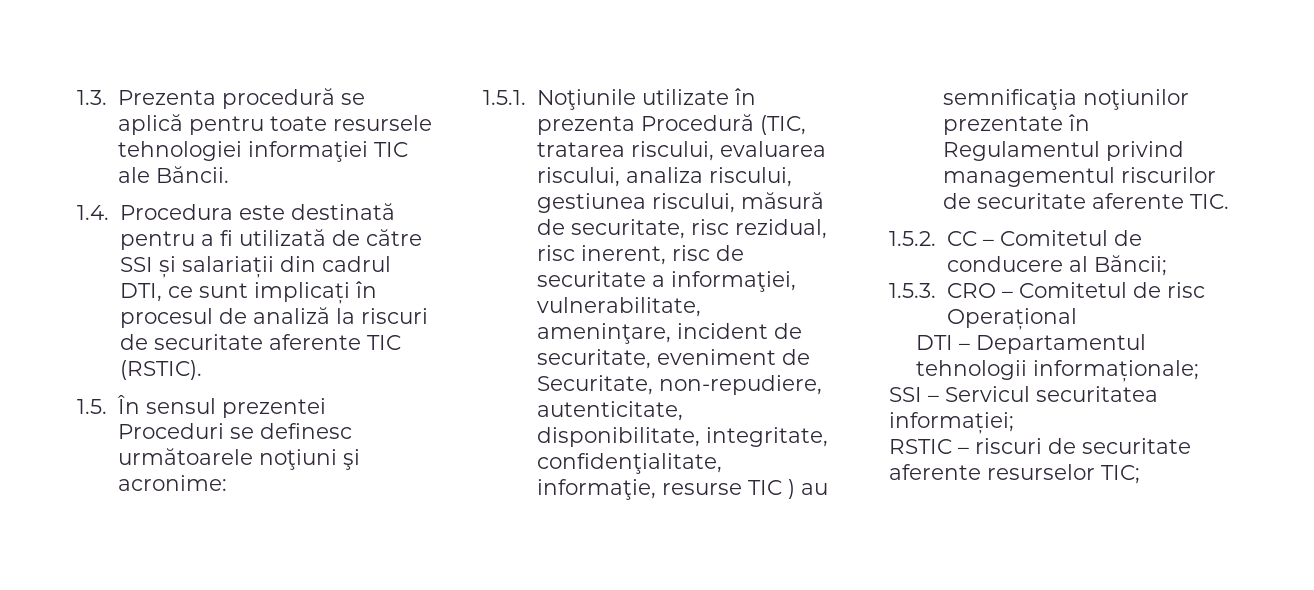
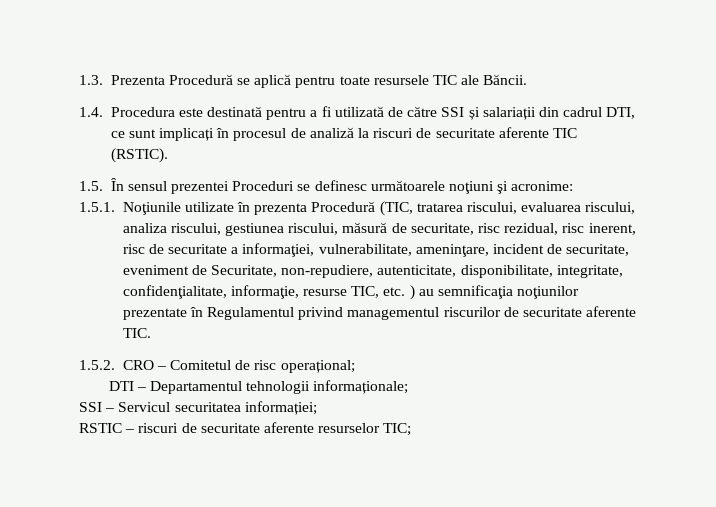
- 1.3. Prezenta procedură se aplică pentru toate resursele tehnologiei informaţiei TIC ale Băncii.
+ 1.3. Prezenta Procedură se aplică pentru toate resursele TIC ale Băncii.
- 1.5.1. Noţiunile utilizate în prezenta Procedură (TIC, tratarea riscului, evaluarea riscului, analiza riscului, gestiunea riscului, măsură de securitate, risc rezidual, risc inerent, risc de securitate a informaţiei, vulnerabilitate, ameninţare, incident de securitate, eveniment de Securitate, non-repudiere, autenticitate, disponibilitate, integritate, confidenţialitate, informaţie, resurse TIC ) au semnificaţia noţiunilor prezentate în Regulamentul privind managementul riscurilor de securitate aferente TIC.
+ 1.5.1. Noţiunile utilizate în prezenta Procedură (TIC, tratarea riscului, evaluarea riscului, analiza riscului, gestiunea riscului, măsură de securitate, risc rezidual, risc inerent, risc de securitate a informaţiei, vulnerabilitate, ameninţare, incident de securitate, eveniment de Securitate, non-repudiere, autenticitate, disponibilitate, integritate, confidenţialitate, informaţie, resurse TIC, etc. ) au semnificaţia noţiunilor prezentate în Regulamentul privind managementul riscurilor de securitate aferente TIC.
- 1.5.2. CC – Comitetul de conducere al Băncii;
- 1.5.3. CRO – Comitetul de risc Operațional
+ 1.5.2. CRO – Comitetul de risc operațional;

